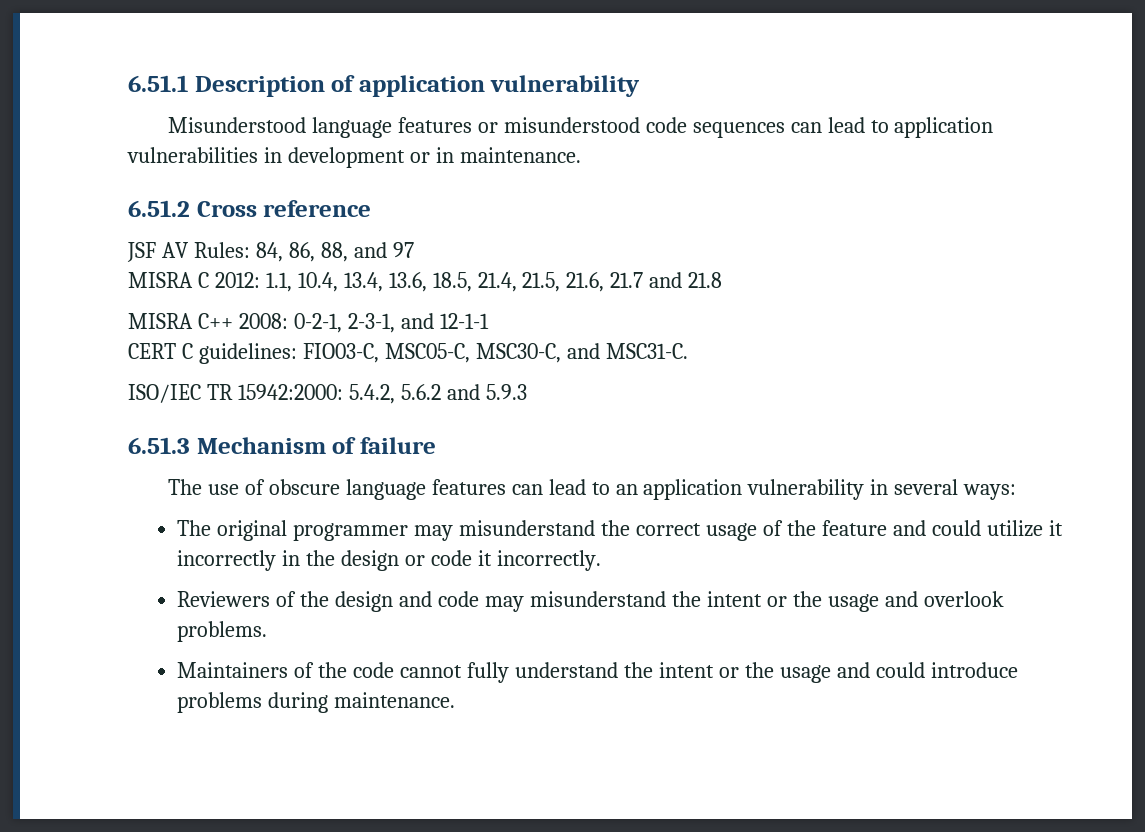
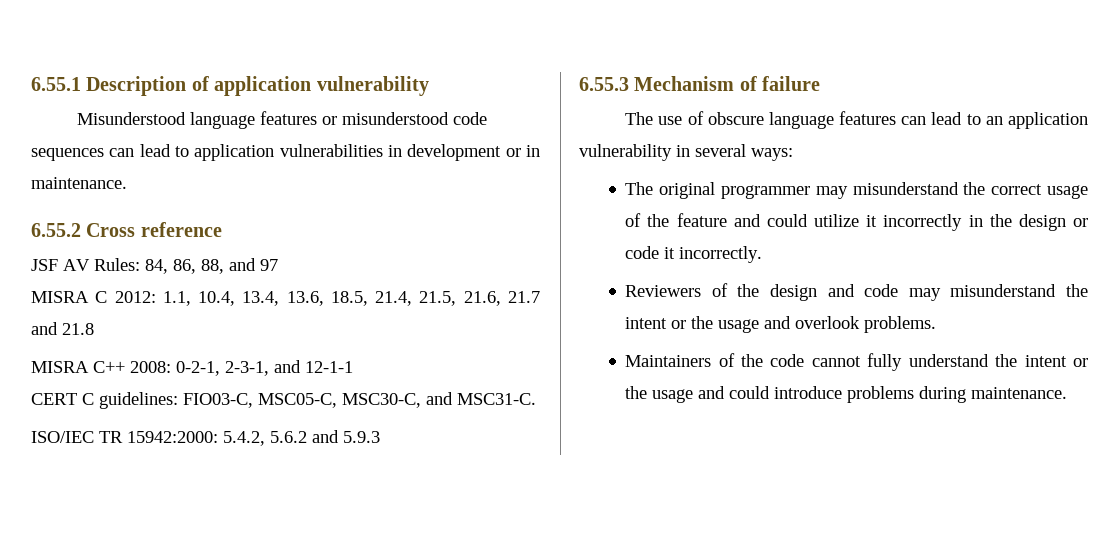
- 6.51.1 Description of application vulnerability
+ 6.55.1 Description of application vulnerability
- 6.51.2 Cross reference
+ 6.55.2 Cross reference
- 6.51.3 Mechanism of failure
+ 6.55.3 Mechanism of failure

